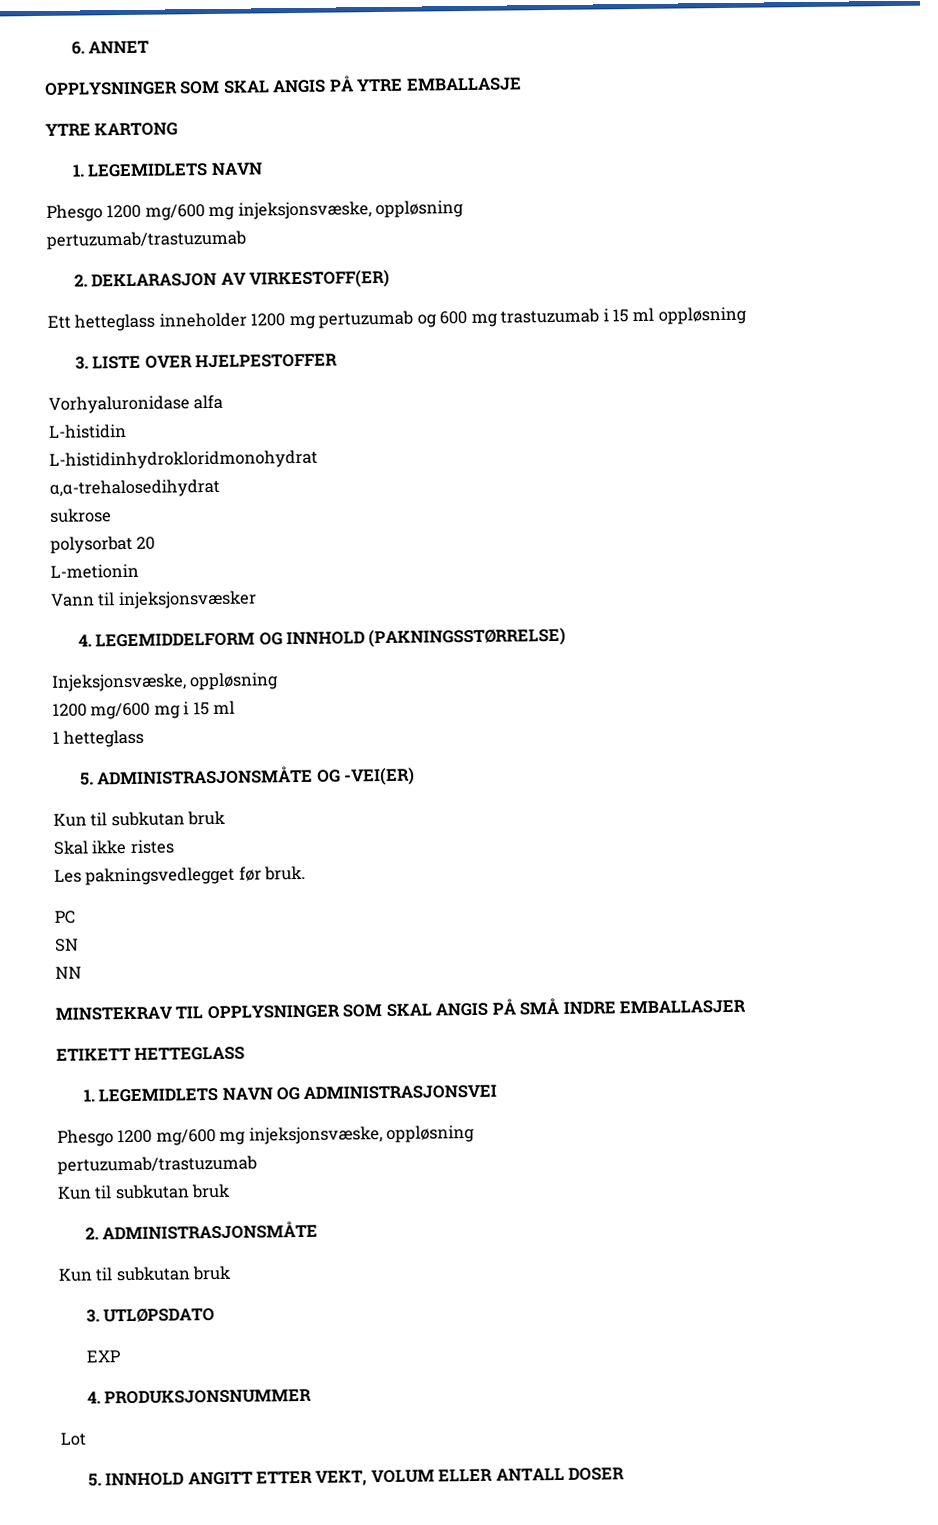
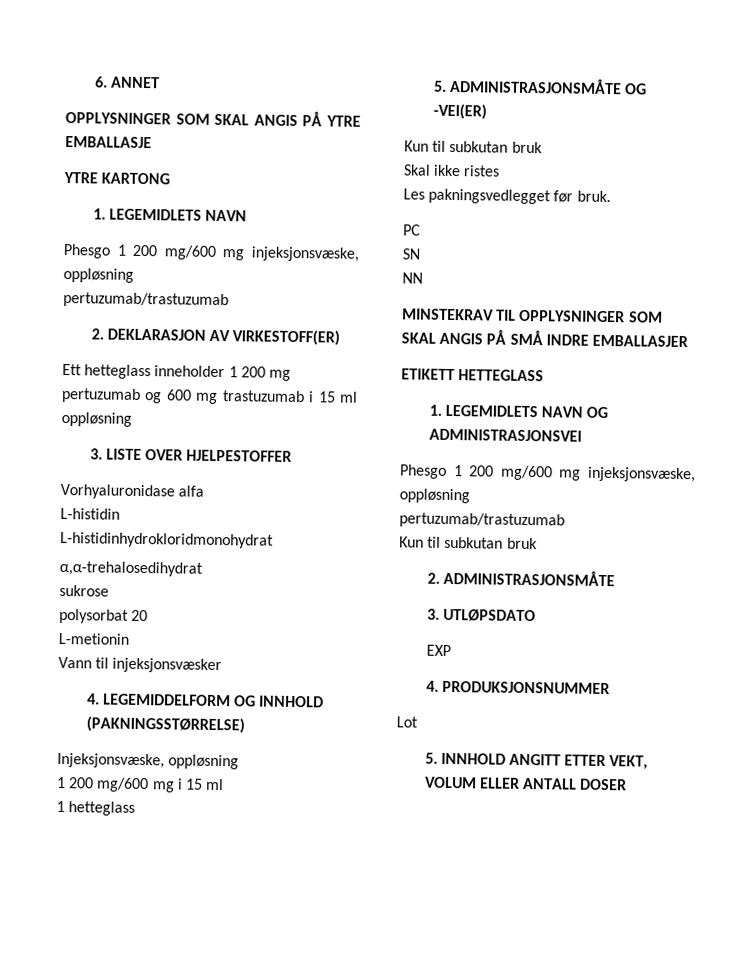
  YTRE KARTONG
  1. LEGEMIDLETS NAVN
- Phesgo 1200 mg/600 mg injeksjonsvæske, oppløsning
+ Phesgo 1 200 mg/600 mg injeksjonsvæske, oppløsning
- Ett hetteglass inneholder 1200 mg pertuzumab og 600 mg trastuzumab i 15 ml oppløsning
+ Ett hetteglass inneholder 1 200 mg pertuzumab og 600 mg trastuzumab i 15 ml oppløsning
- 1200 mg/600 mg i 15 ml
+ 1 200 mg/600 mg i 15 ml
  1. LEGEMIDLETS NAVN OG ADMINISTRASJONSVEI
- Phesgo 1200 mg/600 mg injeksjonsvæske, oppløsning
+ Phesgo 1 200 mg/600 mg injeksjonsvæske, oppløsning
  2. ADMINISTRASJONSMÅTE
- Kun til subkutan bruk

